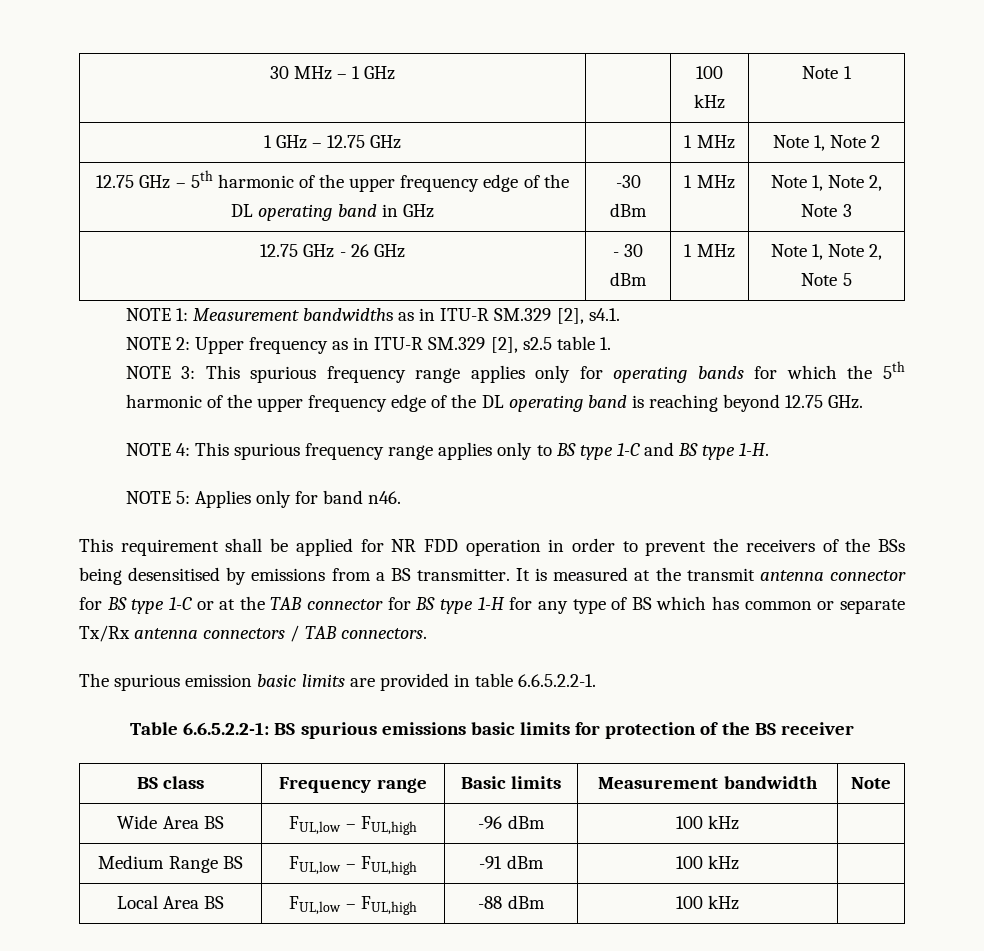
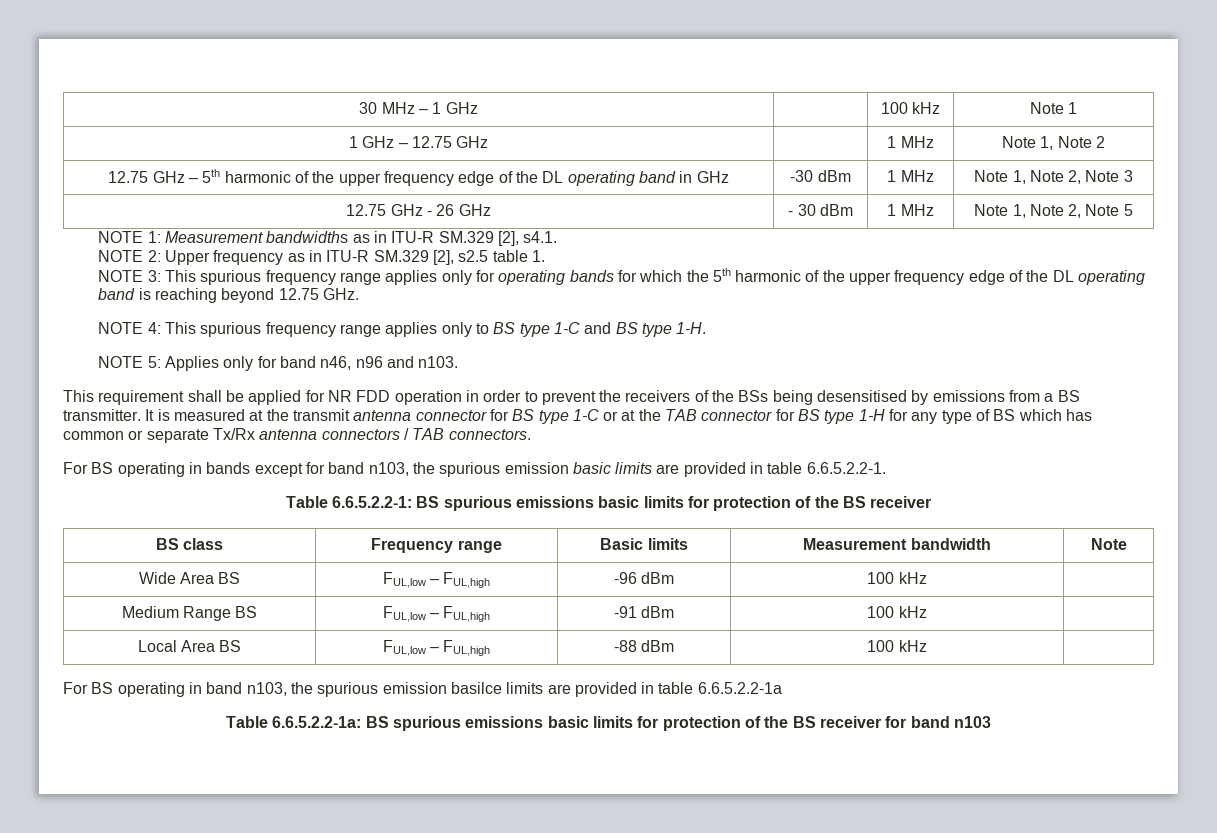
- NOTE 5: Applies only for band n46.
+ NOTE 5: Applies only for band n46, n96 and n103.
- The spurious emission basic limits are provided in table 6.6.5.2.2-1.
+ For BS operating in bands except for band n103, the spurious emission basic limits are provided in table 6.6.5.2.2-1.
+ For BS operating in band n103, the spurious emission basilce limits are provided in table 6.6.5.2.2-1a
+ Table 6.6.5.2.2-1a: BS spurious emissions basic limits for protection of the BS receiver for band n103

